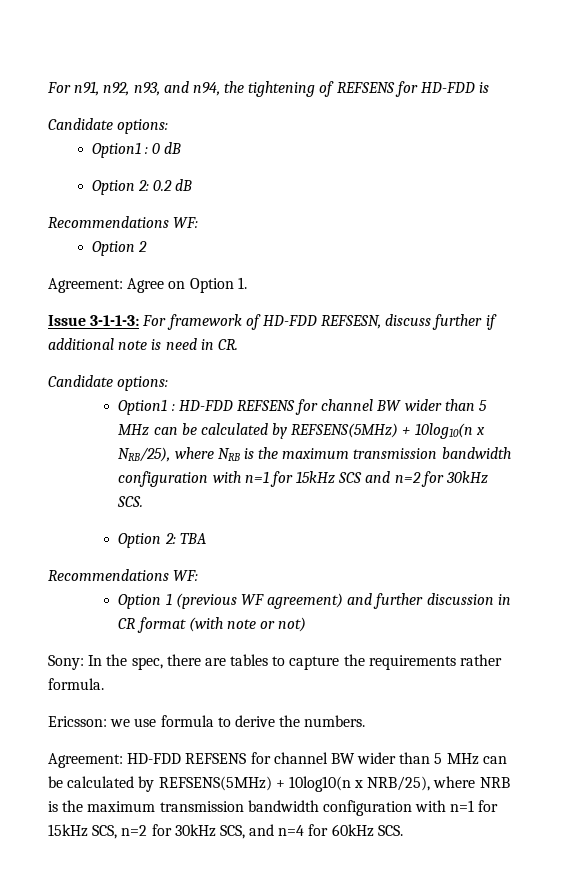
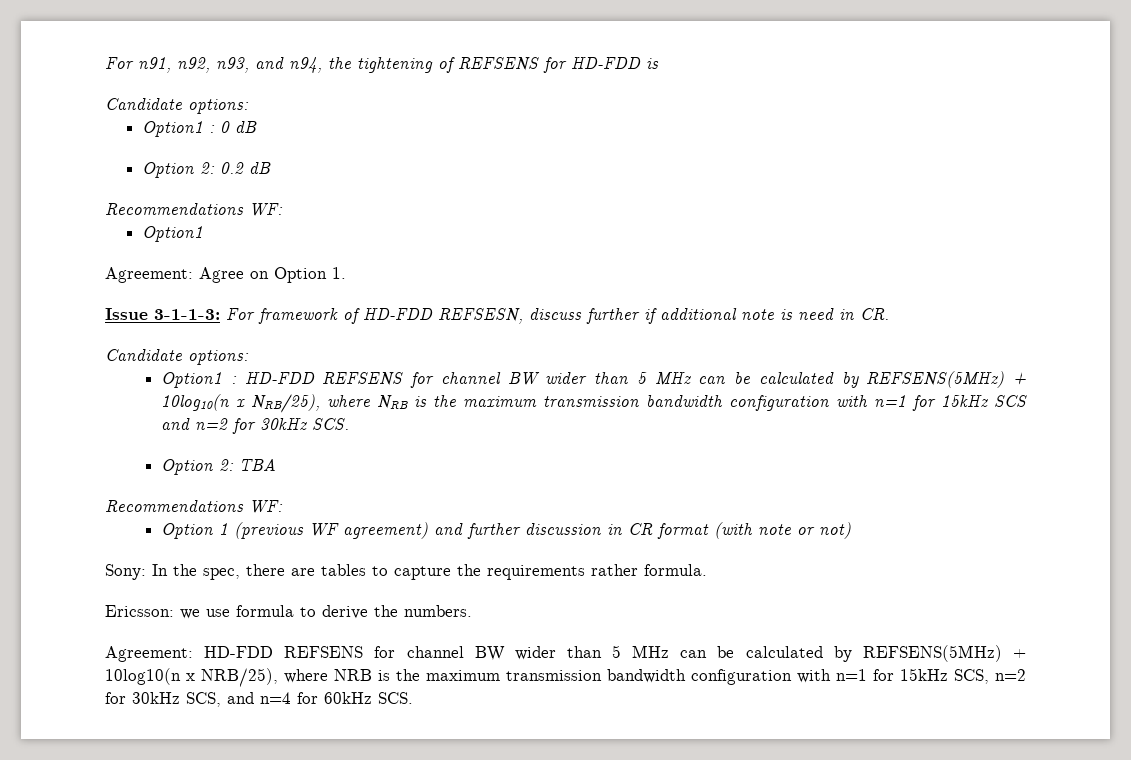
  Option 2: 0.2 dB
  Recommendations WF:
- Option 2
+ Option1

